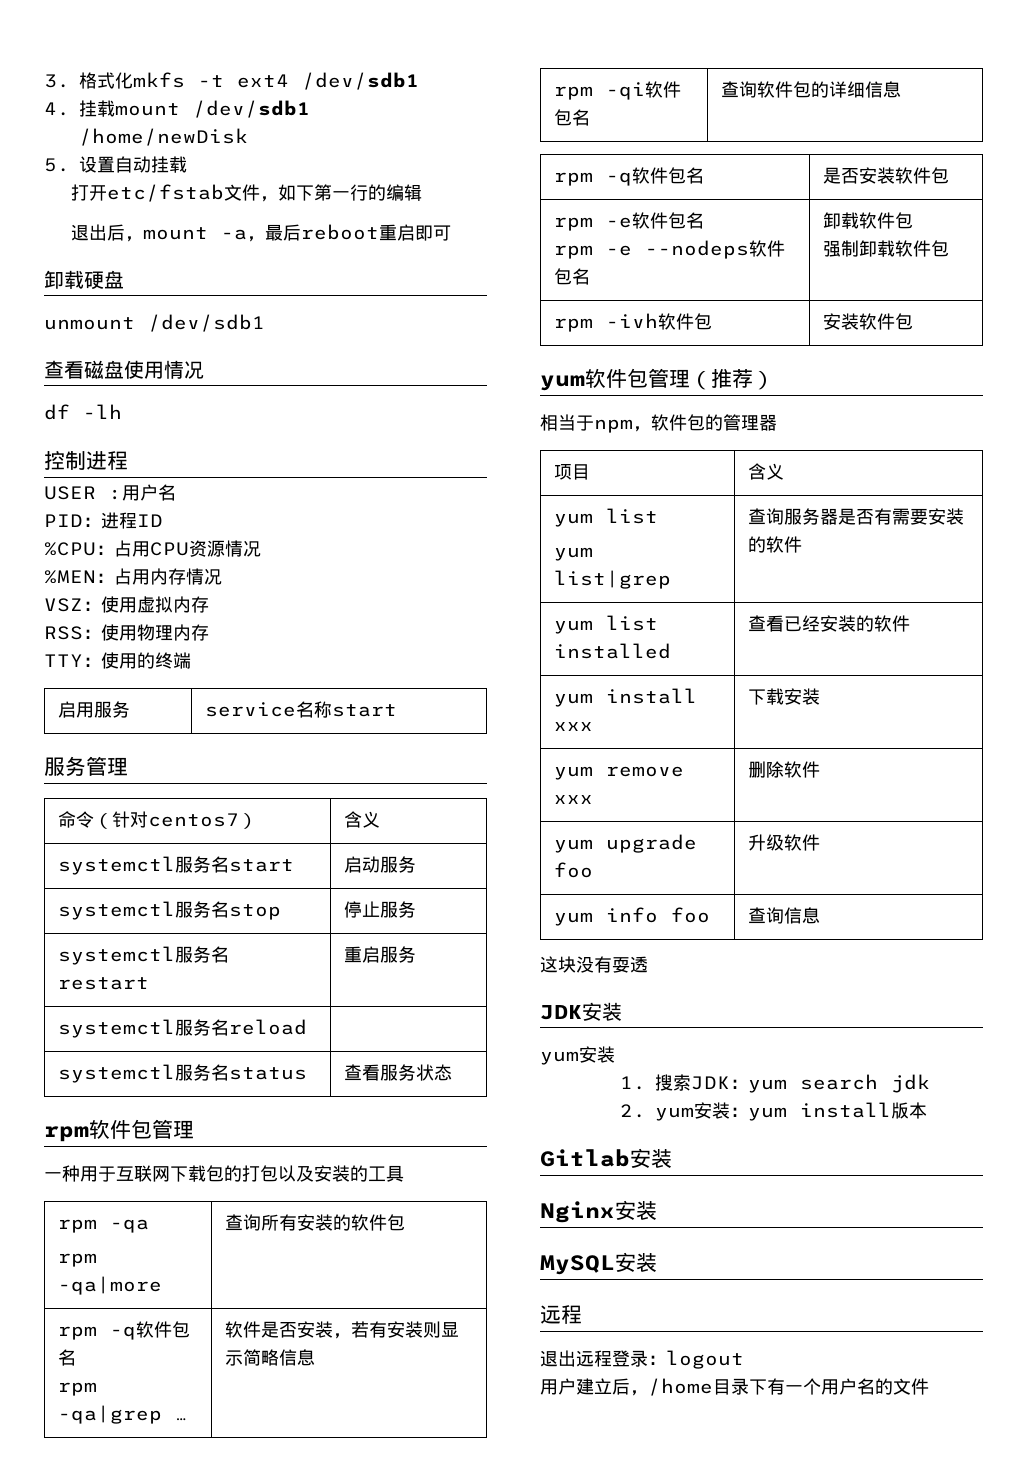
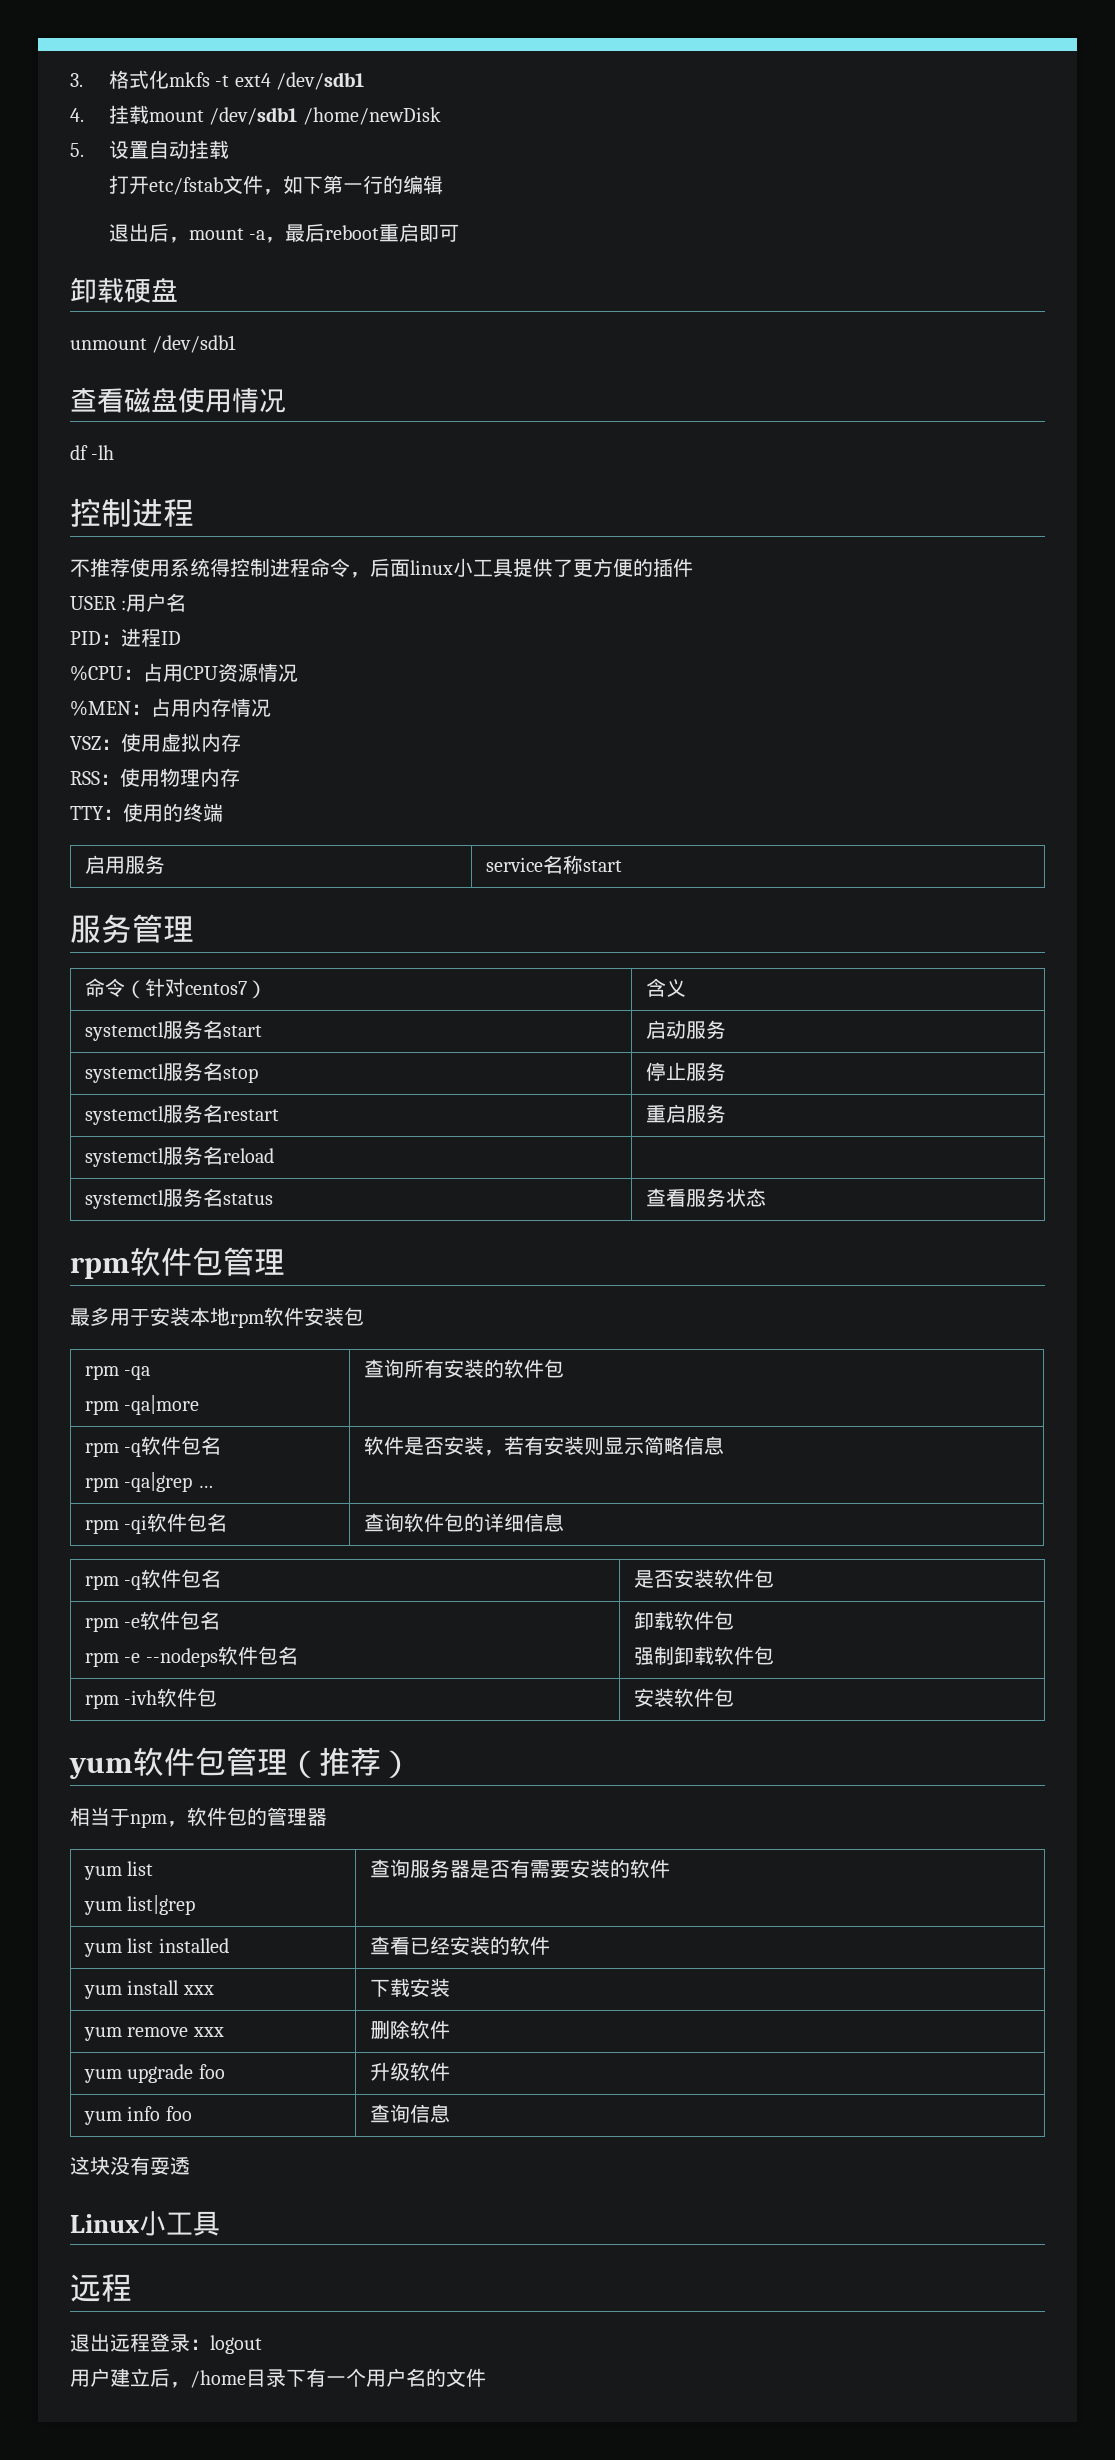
+ 不推荐使用系统得控制进程命令，后面linux小工具提供了更方便的插件
- 一种用于互联网下载包的打包以及安装的工具
+ 最多用于安装本地rpm软件安装包
- 项目 | 含义
- JDK安装
- yum安装
- 1.搜索JDK：yum search jdk
- 2. yum安装：yum install版本
- Gitlab安装
- Nginx安装
- MySQL安装
+ Linux小工具

